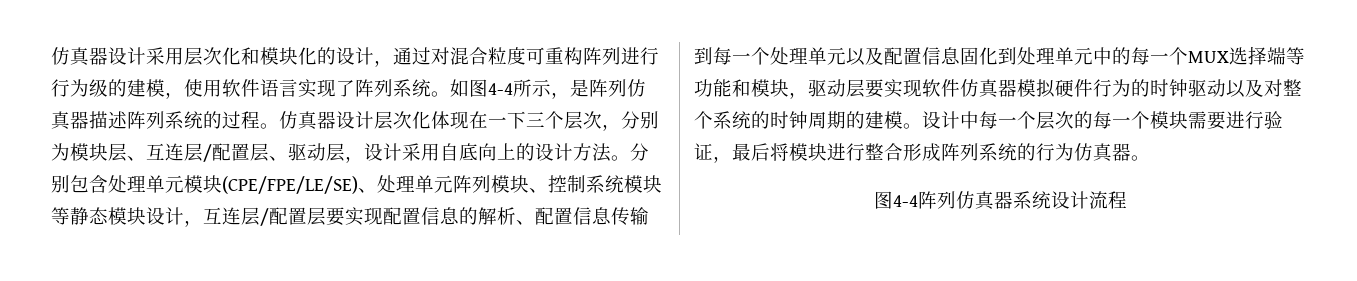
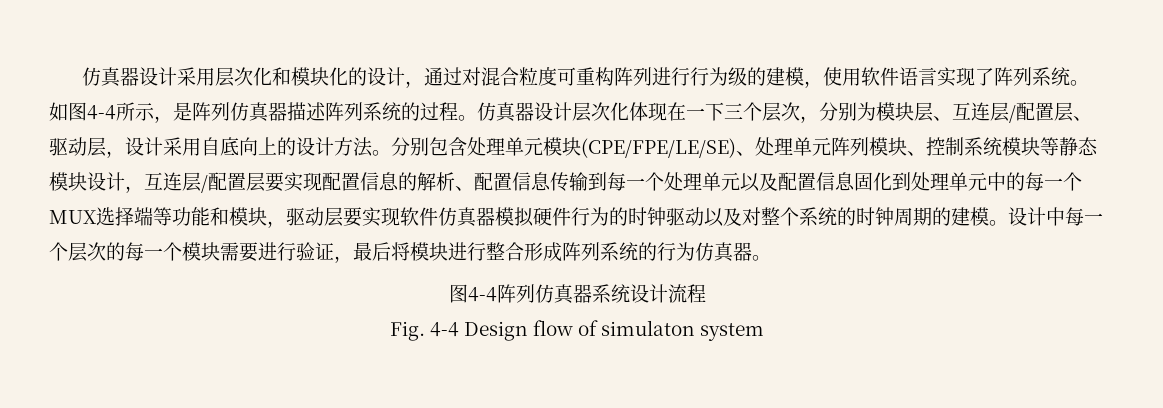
+ Fig. 4-4 Design flow of simulaton system

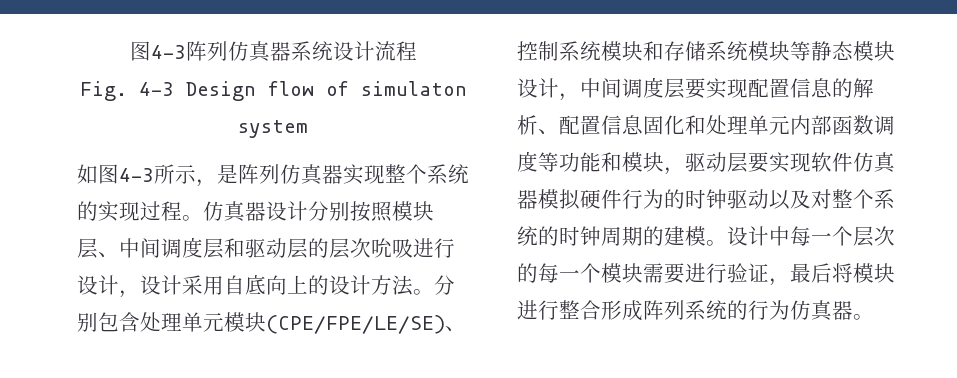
- 仿真器设计采用层次化和模块化的设计，通过对混合粒度可重构阵列进行行为级的建模，使用软件语言实现了阵列系统。如图4-4所示，是阵列仿真器描述阵列系统的过程。仿真器设计层次化体现在一下三个层次，分别为模块层、互连层/配置层、驱动层，设计采用自底向上的设计方法。
+ 图4-3阵列仿真器系统设计流程
+ Fig. 4-3 Design flow of simulaton system
+ 如图4-3所示，是阵列仿真器实现整个系统的实现过程。仿真器设计分别按照模块层、中间调度层和驱动层的层次吮吸进行设计，设计采用自底向上的设计方法。
- 分别包含处理单元模块(CPE/FPE/LE/SE)、处理单元阵列模块、控制系统模块等静态模块设计，互连层/配置层要实现配置信息的解析、配置信息传输到每一个处理单元以及配置信息固化到处理单元中的每一个MUX选择端等功能和模块，驱动层要实现软件仿真器模拟硬件行为的时钟驱动以及对整个系统的时钟周期的建模。
+ 分别包含处理单元模块(CPE/FPE/LE/SE)、控制系统模块和存储系统模块等静态模块设计，中间调度层要实现配置信息的解析、配置信息固化和处理单元内部函数调度等功能和模块，驱动层要实现软件仿真器模拟硬件行为的时钟驱动以及对整个系统的时钟周期的建模。
- 图4-4阵列仿真器系统设计流程
- Fig. 4-4 Design flow of simulaton system

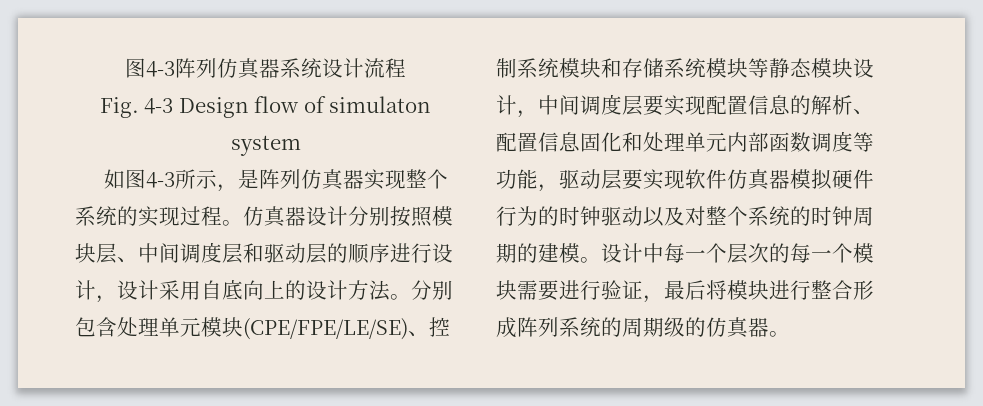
- 仿真器设计分别按照模块层、中间调度层和驱动层的层次吮吸进行设计，设计采用自底向上的设计方法。
+ 仿真器设计分别按照模块层、中间调度层和驱动层的顺序进行设计，设计采用自底向上的设计方法。
- 分别包含处理单元模块(CPE/FPE/LE/SE)、控制系统模块和存储系统模块等静态模块设计，中间调度层要实现配置信息的解析、配置信息固化和处理单元内部函数调度等功能和模块，驱动层要实现软件仿真器模拟硬件行为的时钟驱动以及对整个系统的时钟周期的建模。
+ 分别包含处理单元模块(CPE/FPE/LE/SE)、控制系统模块和存储系统模块等静态模块设计，中间调度层要实现配置信息的解析、配置信息固化和处理单元内部函数调度等功能，驱动层要实现软件仿真器模拟硬件行为的时钟驱动以及对整个系统的时钟周期的建模。
- 设计中每一个层次的每一个模块需要进行验证，最后将模块进行整合形成阵列系统的行为仿真器。
+ 设计中每一个层次的每一个模块需要进行验证，最后将模块进行整合形成阵列系统的周期级的仿真器。

